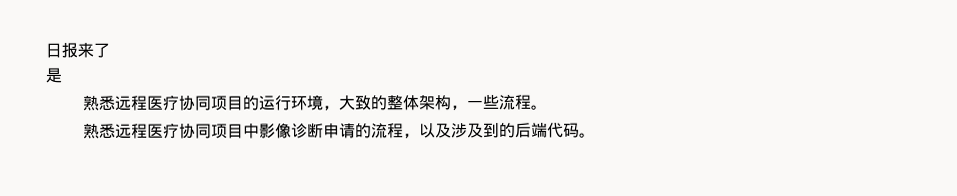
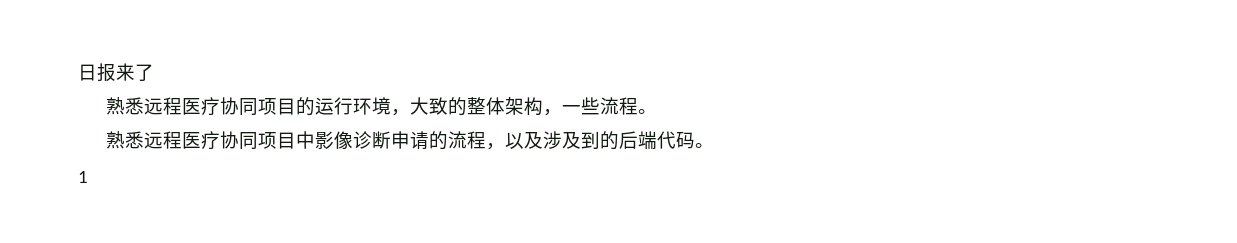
- 是
+ 1

